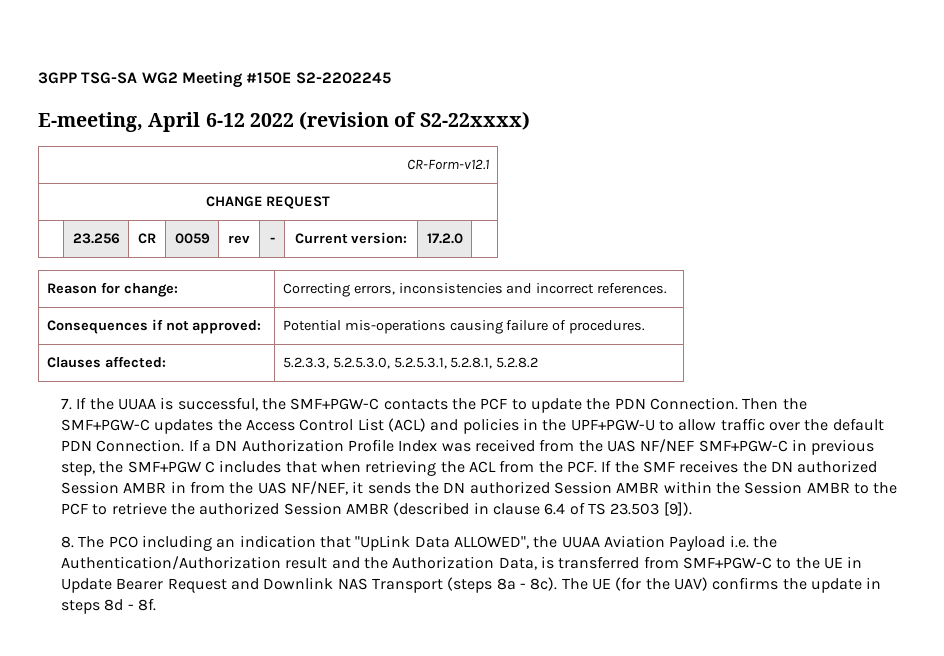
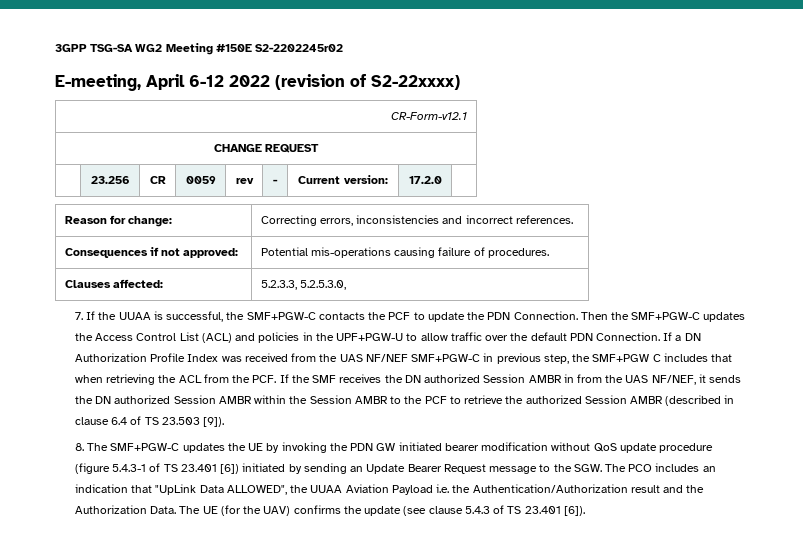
- 3GPP TSG-SA WG2 Meeting #150E S2-2202245
+ 3GPP TSG-SA WG2 Meeting #150E S2-2202245r02
- Clauses affected: | 5.2.3.3, 5.2.5.3.0, 5.2.5.3.1, 5.2.8.1, 5.2.8.2
+ Clauses affected: | 5.2.3.3, 5.2.5.3.0,
- 8. The PCO including an indication that "UpLink Data ALLOWED", the UUAA Aviation Payload i.e. the Authentication/Authorization result and the Authorization Data, is transferred from SMF+PGW-C to the UE in Update Bearer Request and Downlink NAS Transport (steps 8a - 8c).
+ 8. The SMF+PGW-C updates the UE by invoking the PDN GW initiated bearer modification without QoS update procedure (figure 5.4.3-1 of TS 23.401 [6]) initiated by sending an Update Bearer Request message to the SGW. The PCO includes an indication that "UpLink Data ALLOWED", the UUAA Aviation Payload i.e. the Authentication/Authorization result and the Authorization Data.
- The UE (for the UAV) confirms the update in steps 8d - 8f.
+ The UE (for the UAV) confirms the update (see clause 5.4.3 of TS 23.401 [6]).

